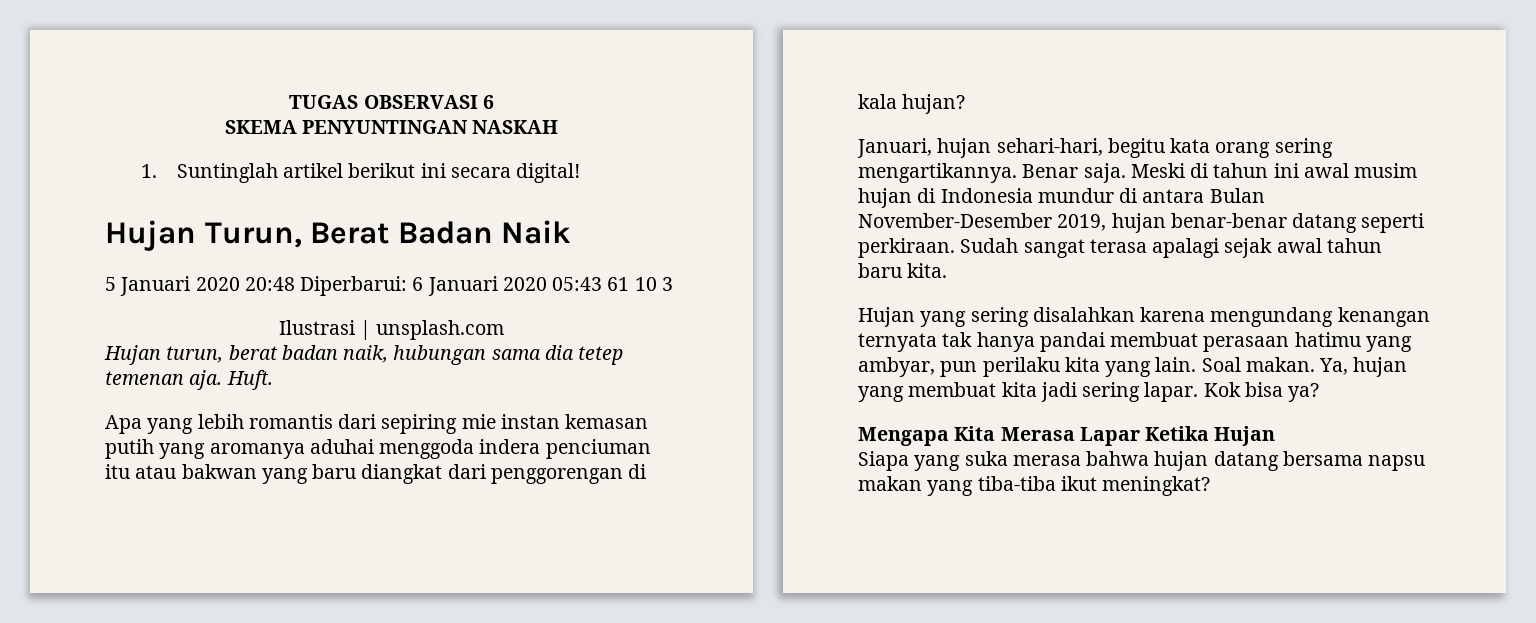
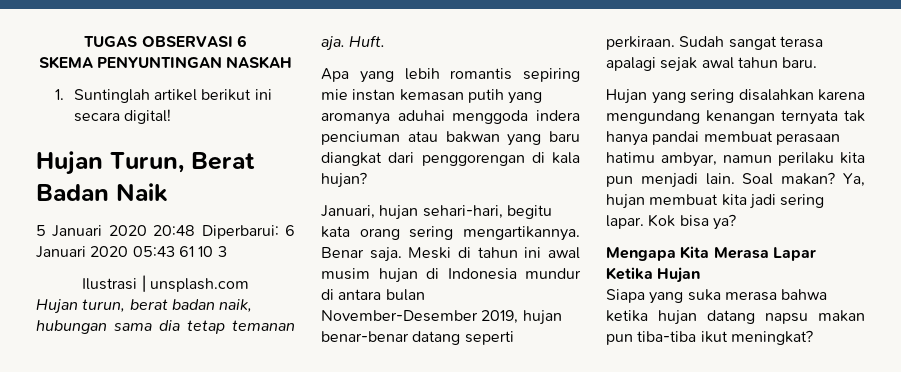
- Hujan turun, berat badan naik, hubungan sama dia tetep temenan aja.
+ Hujan turun, berat badan naik, hubungan sama dia tetap temanan aja.
- Apa yang lebih romantis dari sepiring mie instan kemasan putih yang aromanya aduhai menggoda indera penciuman itu atau bakwan yang baru diangkat dari penggorengan di kala hujan?
+ Apa yang lebih romantis sepiring mie instan kemasan putih yang aromanya aduhai menggoda indera penciuman atau bakwan yang baru diangkat dari penggorengan di kala hujan?
- Meski di tahun ini awal musim hujan di Indonesia mundur di antara Bulan November-Desember 2019, hujan benar-benar datang seperti perkiraan.
+ Meski di tahun ini awal musim hujan di Indonesia mundur di antara bulan November-Desember 2019, hujan benar-benar datang seperti perkiraan.
- Sudah sangat terasa apalagi sejak awal tahun baru kita.
+ Sudah sangat terasa apalagi sejak awal tahun baru.
- Hujan yang sering disalahkan karena mengundang kenangan ternyata tak hanya pandai membuat perasaan hatimu yang ambyar, pun perilaku kita yang lain.
+ Hujan yang sering disalahkan karena mengundang kenangan ternyata tak hanya pandai membuat perasaan hatimu ambyar, namun perilaku kita pun menjadi lain.
- Soal makan.
+ Soal makan?
- Ya, hujan yang membuat kita jadi sering lapar.
+ Ya, hujan membuat kita jadi sering lapar.
- Siapa yang suka merasa bahwa hujan datang bersama napsu makan yang tiba-tiba ikut meningkat?
+ Siapa yang suka merasa bahwa ketika hujan datang napsu makan pun tiba-tiba ikut meningkat?

